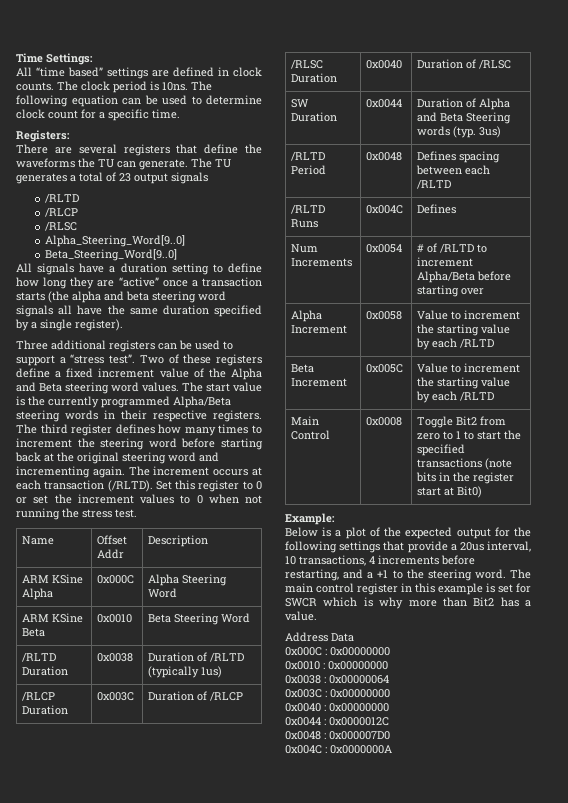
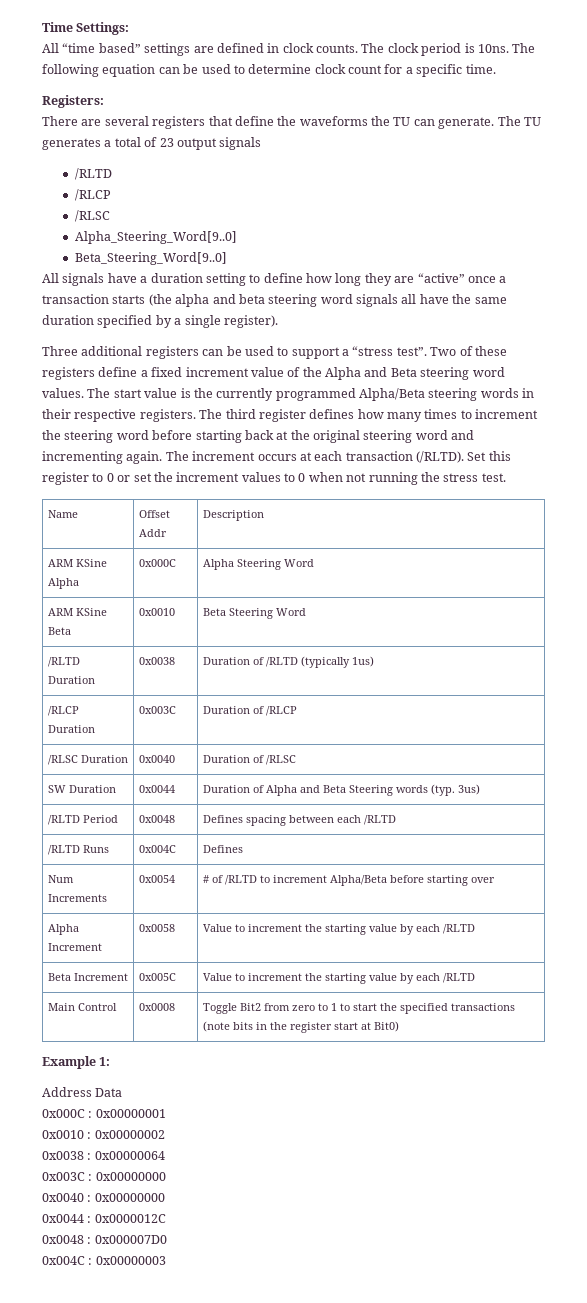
- Example:
- Below is a plot of the expected output for the following settings that provide a 20us interval, 10 transactions, 4 increments before restarting, and a +1 to the steering word. The main control register in this example is set for SWCR which is why more than Bit2 has a value.
+ Example 1:
- 0x000C : 0x00000000
+ 0x000C : 0x00000001
- 0x0010 : 0x00000000
+ 0x0010 : 0x00000002
- 0x004C : 0x0000000A
+ 0x004C : 0x00000003

